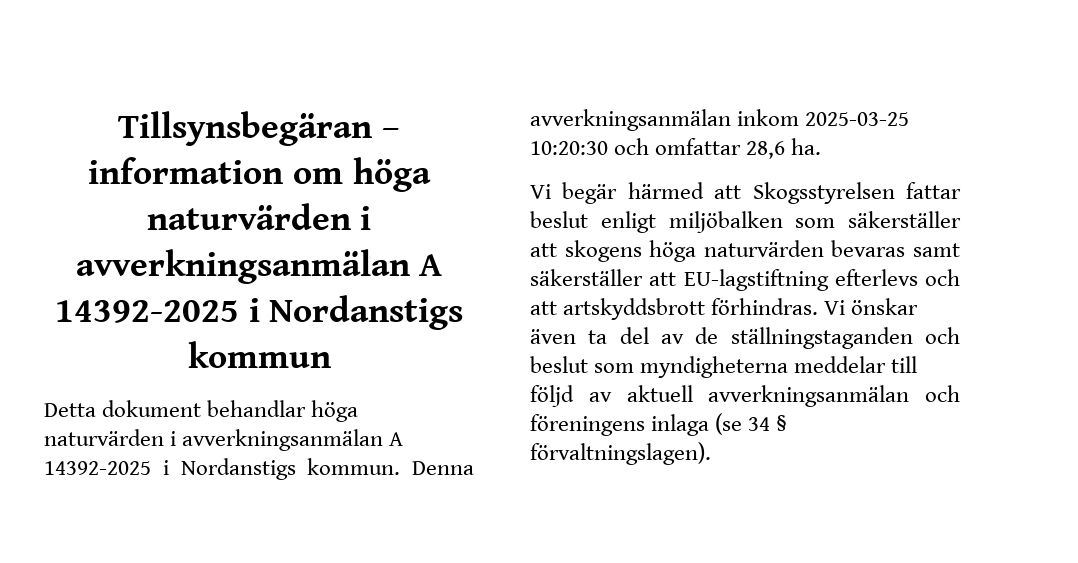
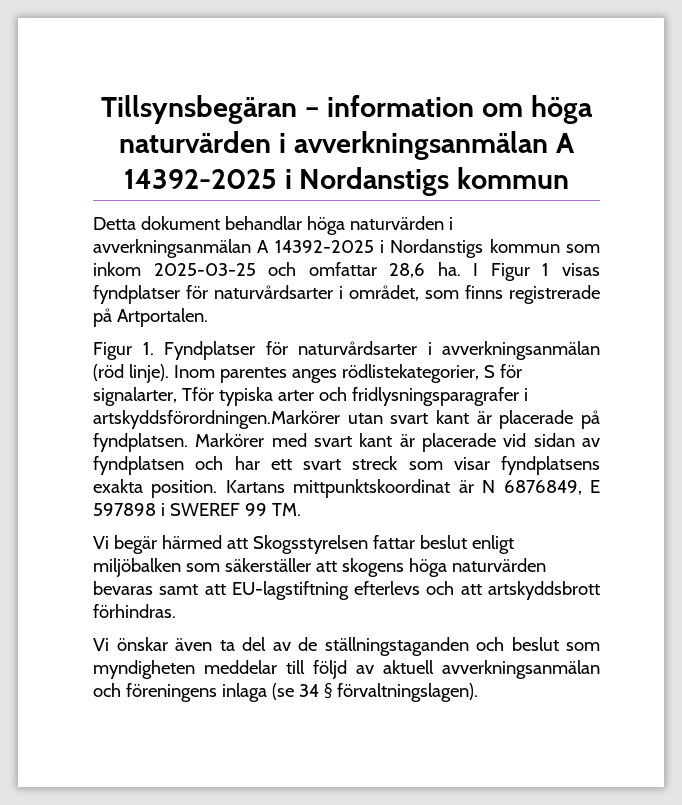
- Detta dokument behandlar höga naturvärden i avverkningsanmälan A 14392-2025 i Nordanstigs kommun. Denna avverkningsanmälan inkom 2025-03-25 10:20:30 och omfattar 28,6 ha.
+ Detta dokument behandlar höga naturvärden i avverkningsanmälan A 14392-2025 i Nordanstigs kommun som inkom 2025-03-25 och omfattar 28,6 ha. I Figur 1 visas fyndplatser för naturvårdsarter i området, som finns registrerade på Artportalen.
+ Figur 1. Fyndplatser för naturvårdsarter i avverkningsanmälan (röd linje). Inom parentes anges rödlistekategorier, S för signalarter, Tför typiska arter och fridlysningsparagrafer i artskyddsförordningen.Markörer utan svart kant är placerade på fyndplatsen. Markörer med svart kant är placerade vid sidan av fyndplatsen och har ett svart streck som visar fyndplatsens exakta position. Kartans mittpunktskoordinat är N 6876849, E 597898 i SWEREF 99 TM.
- Vi begär härmed att Skogsstyrelsen fattar beslut enligt miljöbalken som säkerställer att skogens höga naturvärden bevaras samt säkerställer att EU-lagstiftning efterlevs och att artskyddsbrott förhindras. Vi önskar även ta del av de ställningstaganden och beslut som myndigheterna meddelar till följd av aktuell avverkningsanmälan och föreningens inlaga (se 34 § förvaltningslagen).
+ Vi begär härmed att Skogsstyrelsen fattar beslut enligt miljöbalken som säkerställer att skogens höga naturvärden bevaras samt att EU-lagstiftning efterlevs och att artskyddsbrott förhindras.
+ Vi önskar även ta del av de ställningstaganden och beslut som myndigheten meddelar till följd av aktuell avverkningsanmälan och föreningens inlaga (se 34 § förvaltningslagen).

